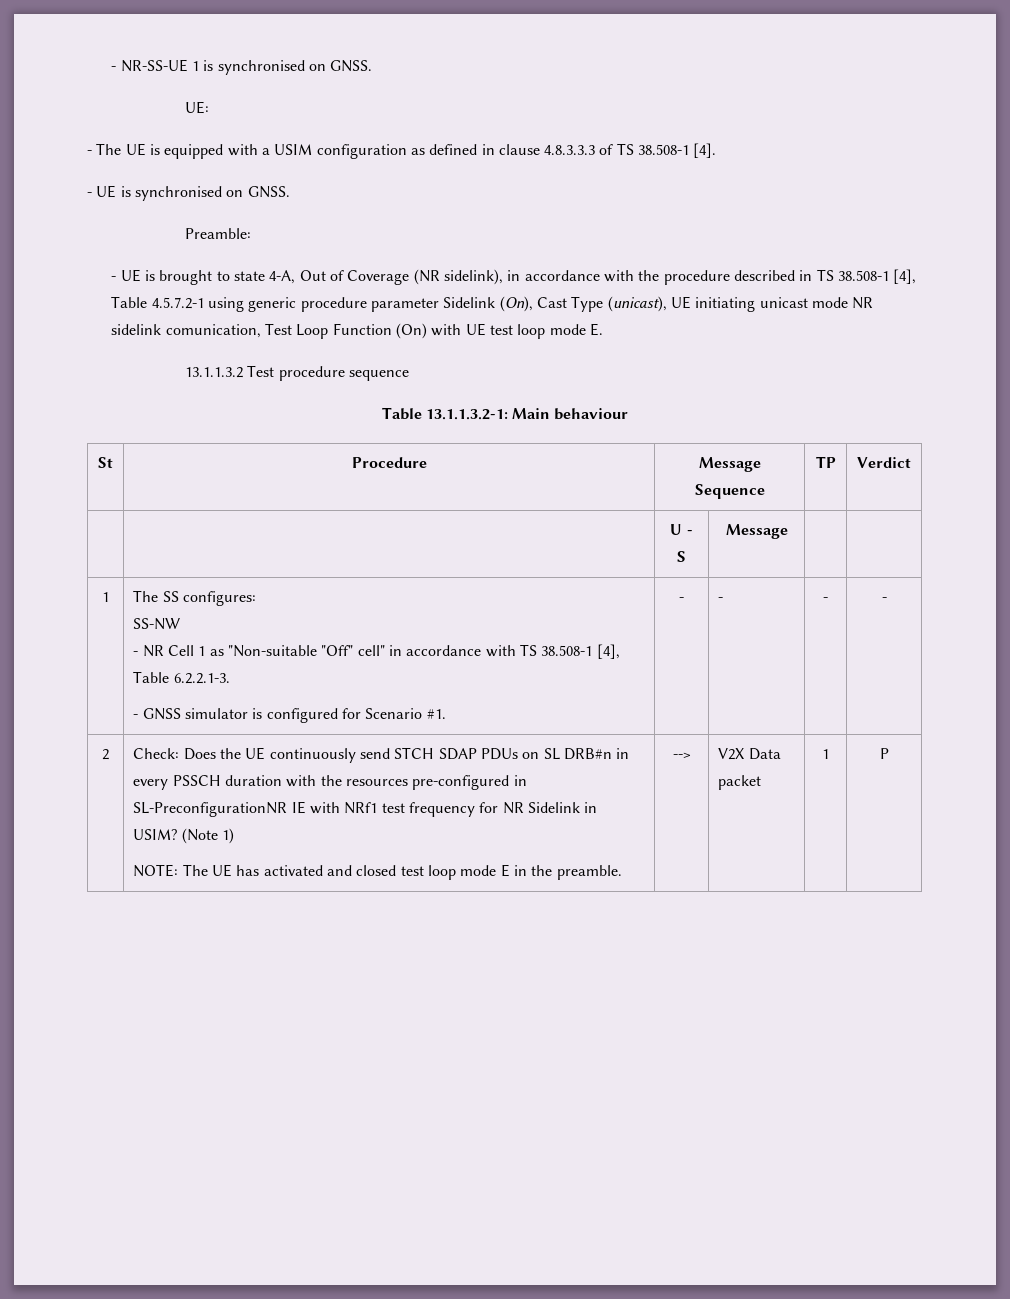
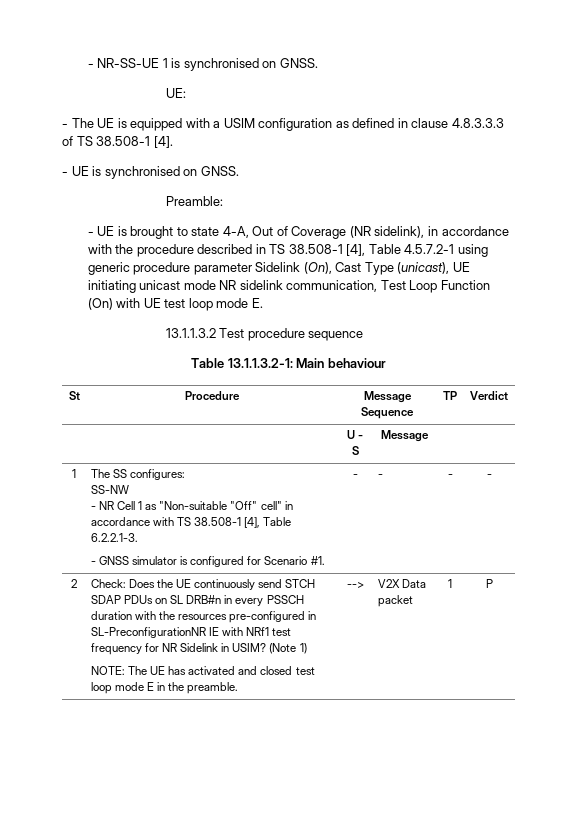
- - UE is brought to state 4-A, Out of Coverage (NR sidelink), in accordance with the procedure described in TS 38.508-1 [4], Table 4.5.7.2-1 using generic procedure parameter Sidelink (On), Cast Type (unicast), UE initiating unicast mode NR sidelink comunication, Test Loop Function (On) with UE test loop mode E.
+ - UE is brought to state 4-A, Out of Coverage (NR sidelink), in accordance with the procedure described in TS 38.508-1 [4], Table 4.5.7.2-1 using generic procedure parameter Sidelink (On), Cast Type (unicast), UE initiating unicast mode NR sidelink communication, Test Loop Function (On) with UE test loop mode E.

